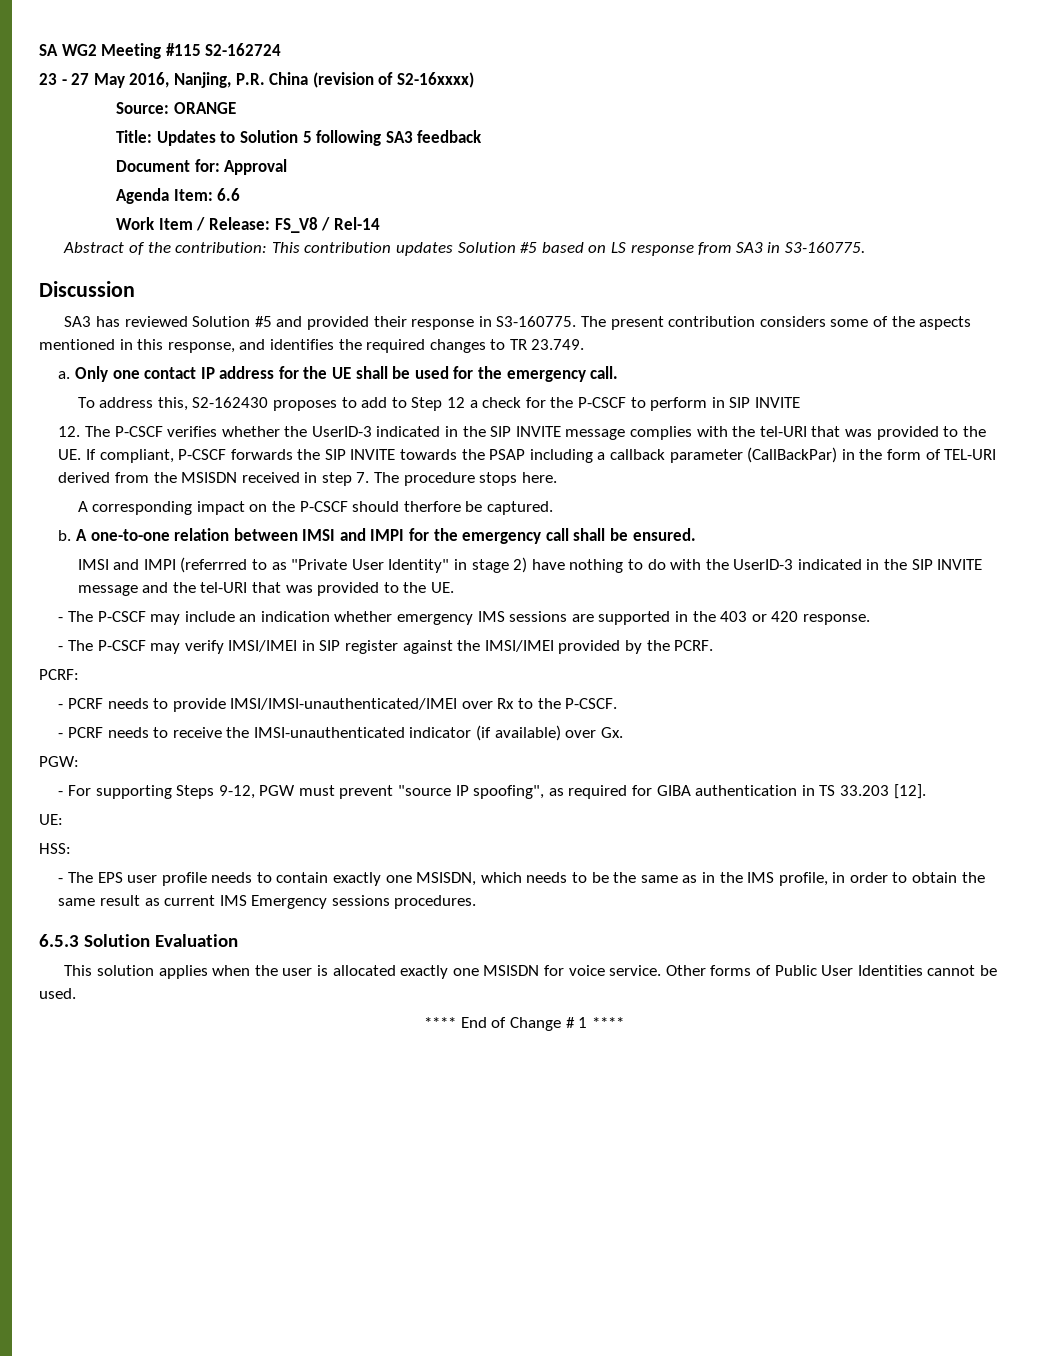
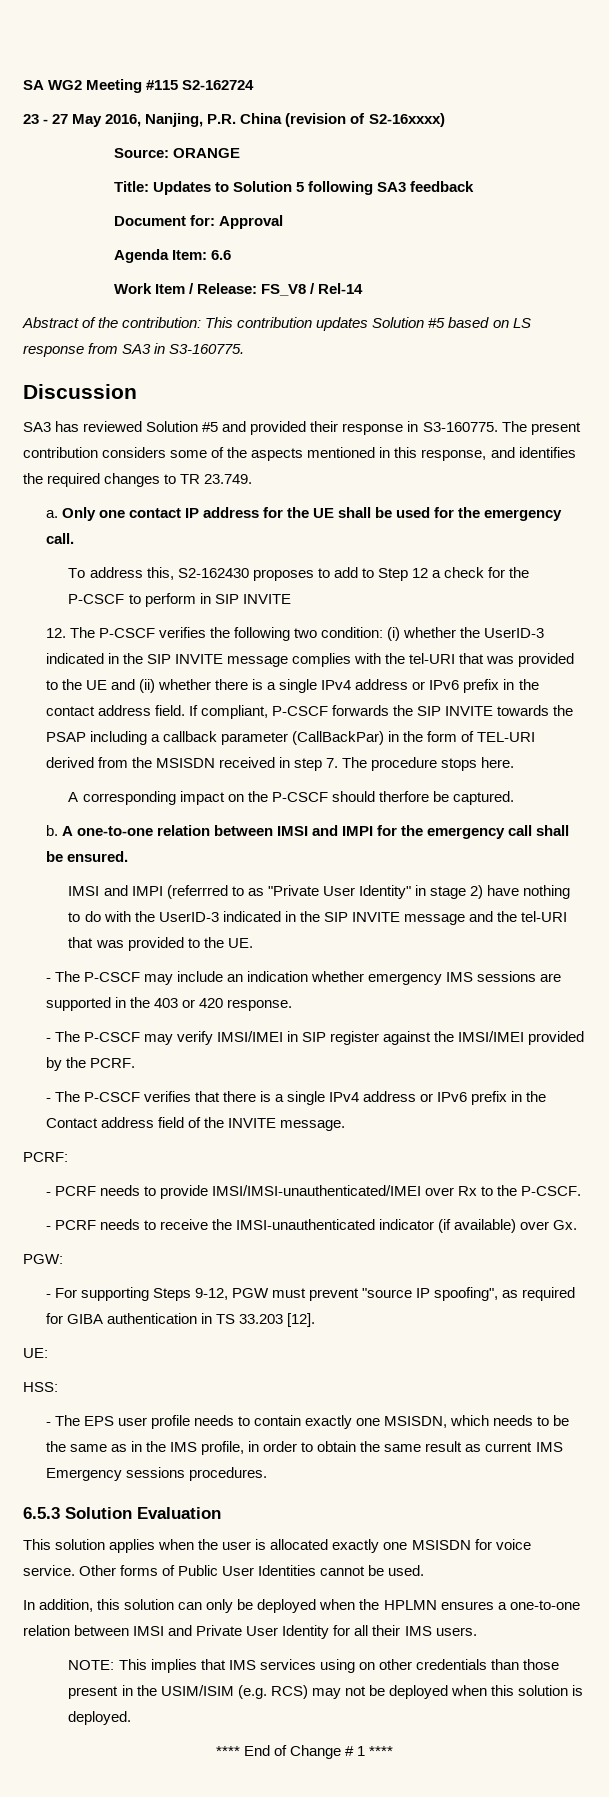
- 12. The P-CSCF verifies whether the UserID-3 indicated in the SIP INVITE message complies with the tel-URI that was provided to the UE. If compliant, P-CSCF forwards the SIP INVITE towards the PSAP including a callback parameter (CallBackPar) in the form of TEL-URI derived from the MSISDN received in step 7. The procedure stops here.
+ 12. The P-CSCF verifies the following two condition: (i) whether the UserID-3 indicated in the SIP INVITE message complies with the tel-URI that was provided to the UE and (ii) whether there is a single IPv4 address or IPv6 prefix in the contact address field. If compliant, P-CSCF forwards the SIP INVITE towards the PSAP including a callback parameter (CallBackPar) in the form of TEL-URI derived from the MSISDN received in step 7. The procedure stops here.
+ - The P-CSCF verifies that there is a single IPv4 address or IPv6 prefix in the Contact address field of the INVITE message.
+ In addition, this solution can only be deployed when the HPLMN ensures a one-to-one relation between IMSI and Private User Identity for all their IMS users.
+ NOTE: This implies that IMS services using on other credentials than those present in the USIM/ISIM (e.g. RCS) may not be deployed when this solution is deployed.

